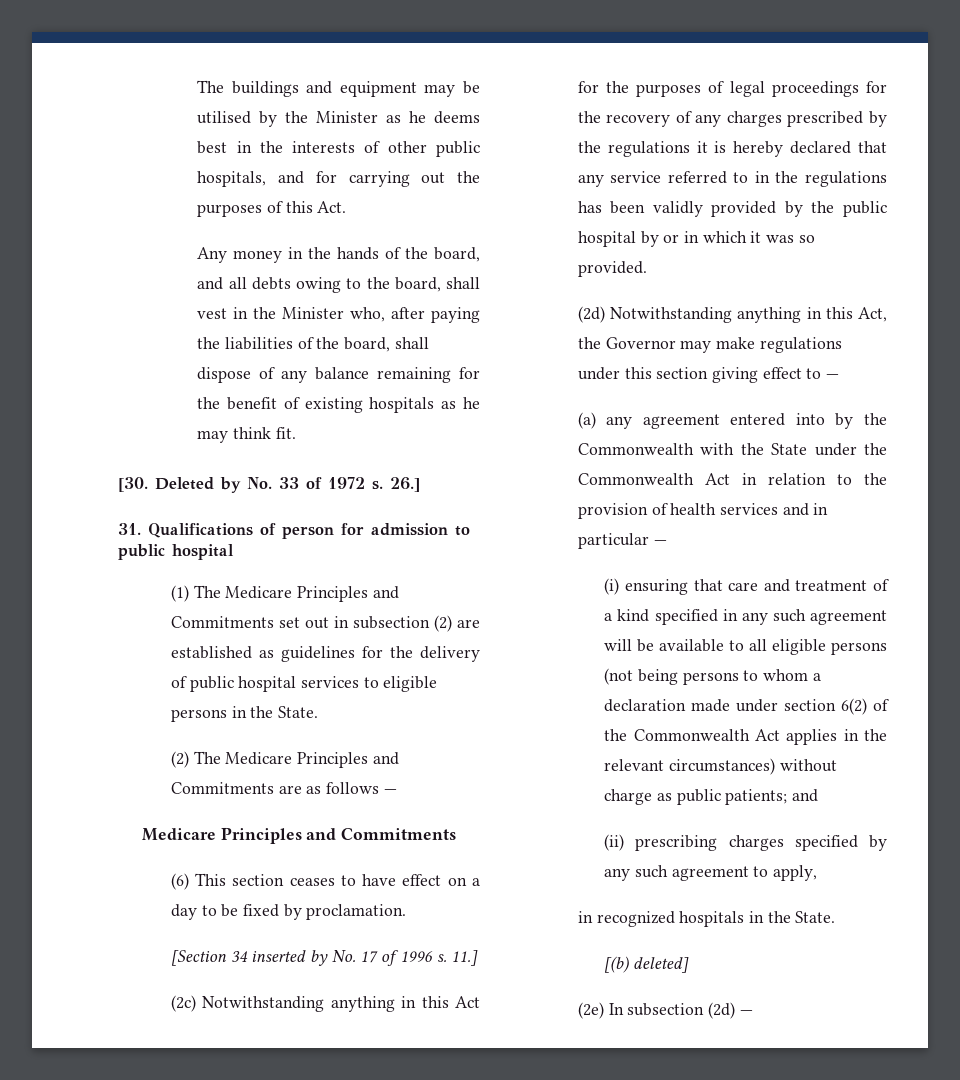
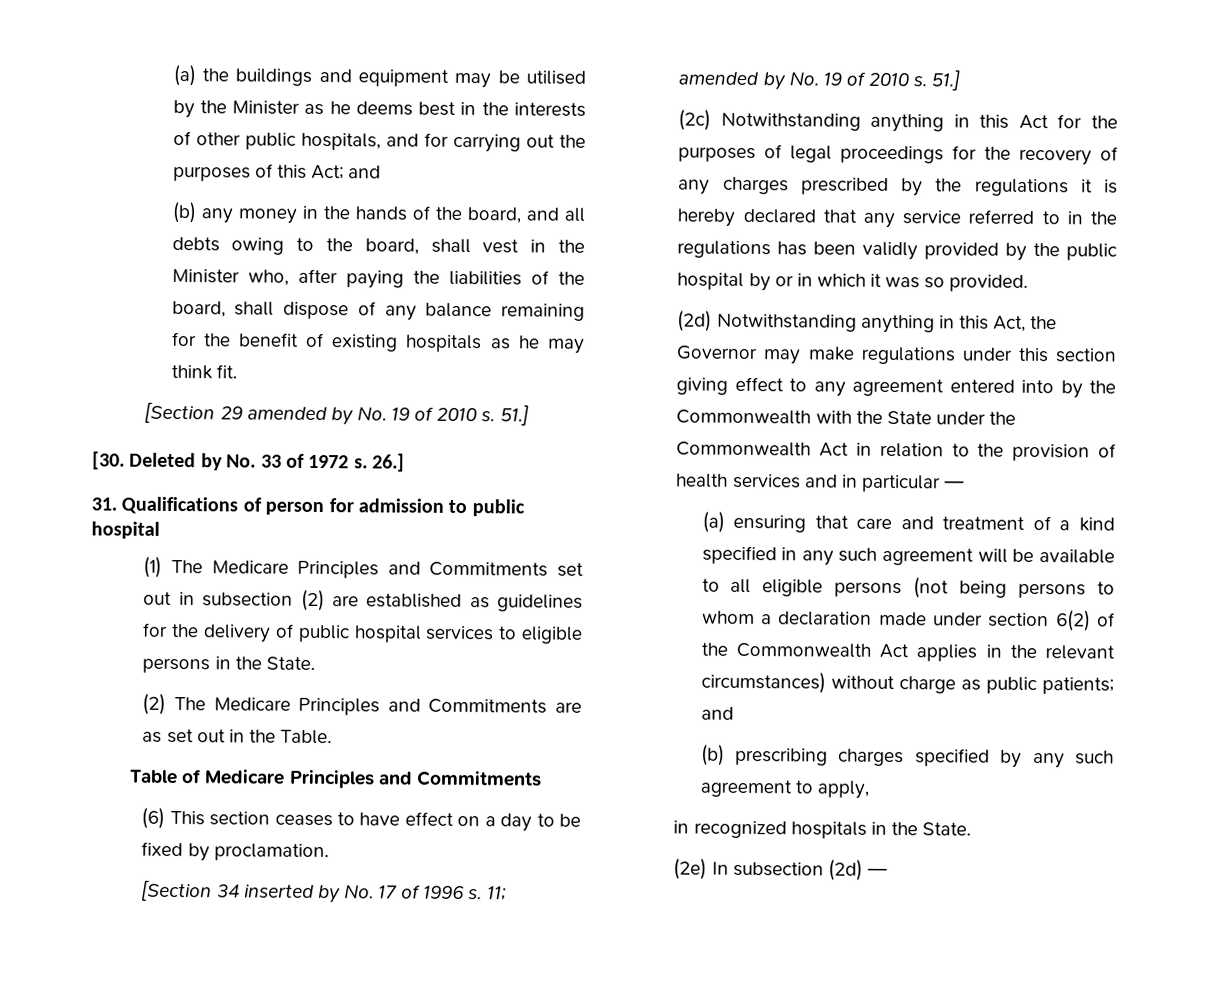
- The buildings and equipment may be utilised by the Minister as he deems best in the interests of other public hospitals, and for carrying out the purposes of this Act.
- Any money in the hands of the board, and all debts owing to the board, shall vest in the Minister who, after paying the liabilities of the board, shall dispose of any balance remaining for the benefit of existing hospitals as he may think fit.
+ (a) the buildings and equipment may be utilised by the Minister as he deems best in the interests of other public hospitals, and for carrying out the purposes of this Act; and
+ (b) any money in the hands of the board, and all debts owing to the board, shall vest in the Minister who, after paying the liabilities of the board, shall dispose of any balance remaining for the benefit of existing hospitals as he may think fit.
+ [Section 29 amended by No. 19 of 2010 s. 51.]
- (2) The Medicare Principles and Commitments are as follows —
- Medicare Principles and Commitments
+ (2) The Medicare Principles and Commitments are as set out in the Table.
+ Table of Medicare Principles and Commitments
- 11.]
+ 11; amended by No. 19 of 2010 s. 51.]
- (2d) Notwithstanding anything in this Act, the Governor may make regulations under this section giving effect to —
- (a) any agreement entered into by the Commonwealth with the State under the Commonwealth Act in relation to the provision of health services and in particular —
+ (2d) Notwithstanding anything in this Act, the Governor may make regulations under this section giving effect to any agreement entered into by the Commonwealth with the State under the Commonwealth Act in relation to the provision of health services and in particular —
- (i) ensuring that care and treatment of a kind specified in any such agreement will be available to all eligible persons (not being persons to whom a declaration made under section 6(2) of the Commonwealth Act applies in the relevant circumstances) without charge as public patients; and
+ (a) ensuring that care and treatment of a kind specified in any such agreement will be available to all eligible persons (not being persons to whom a declaration made under section 6(2) of the Commonwealth Act applies in the relevant circumstances) without charge as public patients; and
- (ii) prescribing charges specified by any such agreement to apply,
+ (b) prescribing charges specified by any such agreement to apply,
- [(b) deleted]

